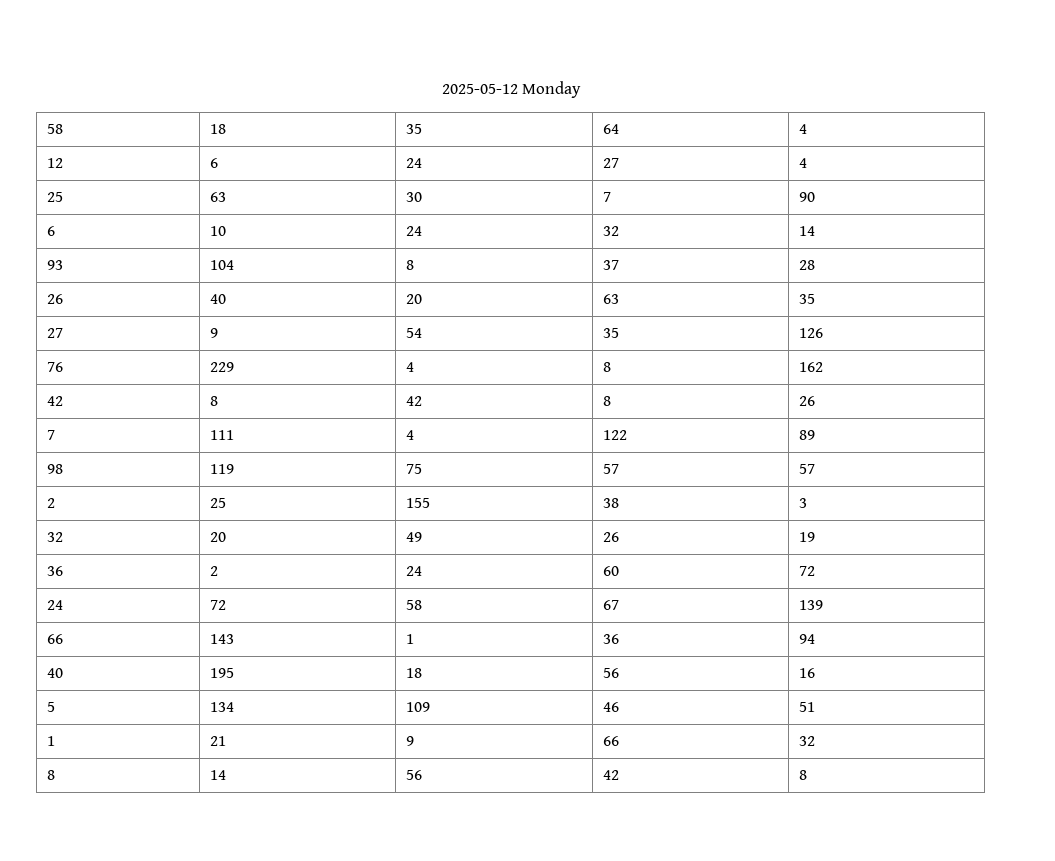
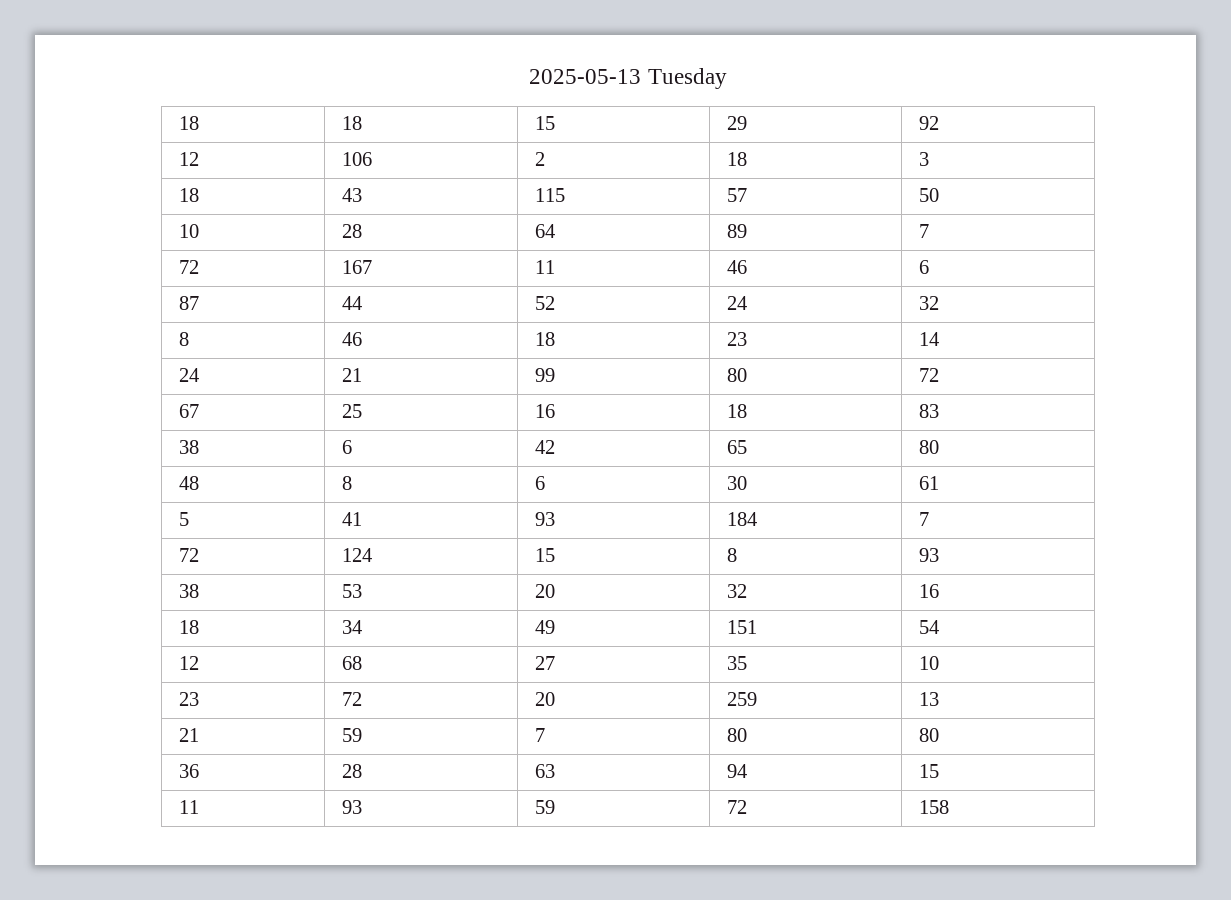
- 2025-05-12 Monday
- 58 | 18 | 35 | 64 | 4
- 12 | 6 | 24 | 27 | 4
- 25 | 63 | 30 | 7 | 90
- 6 | 10 | 24 | 32 | 14
- 93 | 104 | 8 | 37 | 28
- 26 | 40 | 20 | 63 | 35
- 27 | 9 | 54 | 35 | 126
- 76 | 229 | 4 | 8 | 162
- 42 | 8 | 42 | 8 | 26
- 7 | 111 | 4 | 122 | 89
- 98 | 119 | 75 | 57 | 57
- 2 | 25 | 155 | 38 | 3
- 32 | 20 | 49 | 26 | 19
- 36 | 2 | 24 | 60 | 72
- 24 | 72 | 58 | 67 | 139
- 66 | 143 | 1 | 36 | 94
- 40 | 195 | 18 | 56 | 16
- 5 | 134 | 109 | 46 | 51
- 1 | 21 | 9 | 66 | 32
- 8 | 14 | 56 | 42 | 8
+ 2025-05-13 Tuesday
+ 18 | 18 | 15 | 29 | 92
+ 12 | 106 | 2 | 18 | 3
+ 18 | 43 | 115 | 57 | 50
+ 10 | 28 | 64 | 89 | 7
+ 72 | 167 | 11 | 46 | 6
+ 87 | 44 | 52 | 24 | 32
+ 8 | 46 | 18 | 23 | 14
+ 24 | 21 | 99 | 80 | 72
+ 67 | 25 | 16 | 18 | 83
+ 38 | 6 | 42 | 65 | 80
+ 48 | 8 | 6 | 30 | 61
+ 5 | 41 | 93 | 184 | 7
+ 72 | 124 | 15 | 8 | 93
+ 38 | 53 | 20 | 32 | 16
+ 18 | 34 | 49 | 151 | 54
+ 12 | 68 | 27 | 35 | 10
+ 23 | 72 | 20 | 259 | 13
+ 21 | 59 | 7 | 80 | 80
+ 36 | 28 | 63 | 94 | 15
+ 11 | 93 | 59 | 72 | 158

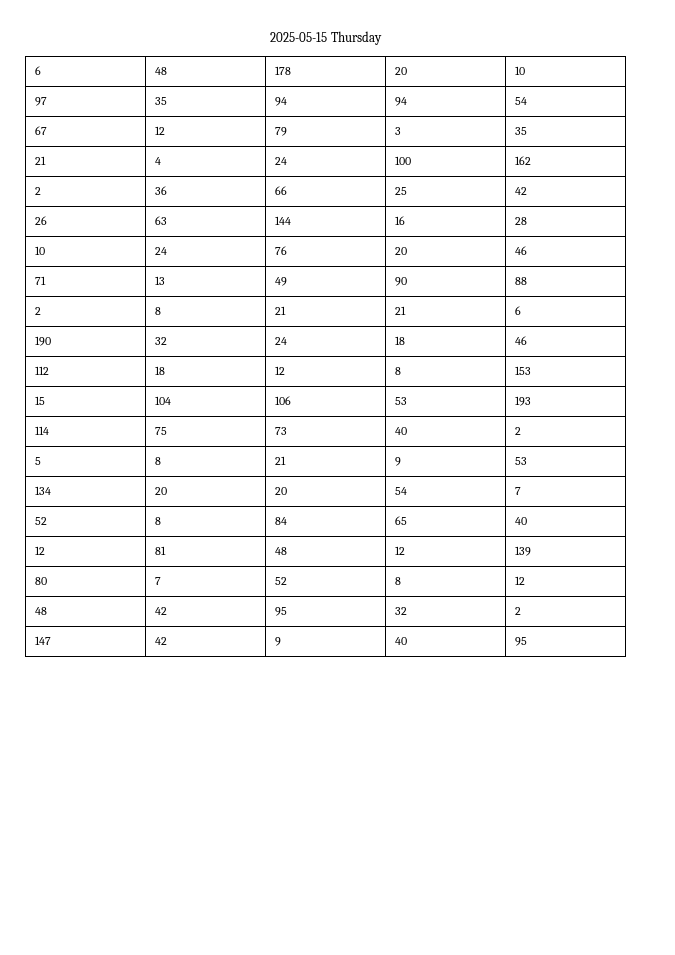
- 2025-05-13 Tuesday
- 18 | 18 | 15 | 29 | 92
- 12 | 106 | 2 | 18 | 3
- 18 | 43 | 115 | 57 | 50
- 10 | 28 | 64 | 89 | 7
- 72 | 167 | 11 | 46 | 6
- 87 | 44 | 52 | 24 | 32
- 8 | 46 | 18 | 23 | 14
- 24 | 21 | 99 | 80 | 72
- 67 | 25 | 16 | 18 | 83
- 38 | 6 | 42 | 65 | 80
- 48 | 8 | 6 | 30 | 61
- 5 | 41 | 93 | 184 | 7
- 72 | 124 | 15 | 8 | 93
- 38 | 53 | 20 | 32 | 16
- 18 | 34 | 49 | 151 | 54
- 12 | 68 | 27 | 35 | 10
- 23 | 72 | 20 | 259 | 13
- 21 | 59 | 7 | 80 | 80
- 36 | 28 | 63 | 94 | 15
- 11 | 93 | 59 | 72 | 158
+ 2025-05-15 Thursday
+ 6 | 48 | 178 | 20 | 10
+ 97 | 35 | 94 | 94 | 54
+ 67 | 12 | 79 | 3 | 35
+ 21 | 4 | 24 | 100 | 162
+ 2 | 36 | 66 | 25 | 42
+ 26 | 63 | 144 | 16 | 28
+ 10 | 24 | 76 | 20 | 46
+ 71 | 13 | 49 | 90 | 88
+ 2 | 8 | 21 | 21 | 6
+ 190 | 32 | 24 | 18 | 46
+ 112 | 18 | 12 | 8 | 153
+ 15 | 104 | 106 | 53 | 193
+ 114 | 75 | 73 | 40 | 2
+ 5 | 8 | 21 | 9 | 53
+ 134 | 20 | 20 | 54 | 7
+ 52 | 8 | 84 | 65 | 40
+ 12 | 81 | 48 | 12 | 139
+ 80 | 7 | 52 | 8 | 12
+ 48 | 42 | 95 | 32 | 2
+ 147 | 42 | 9 | 40 | 95

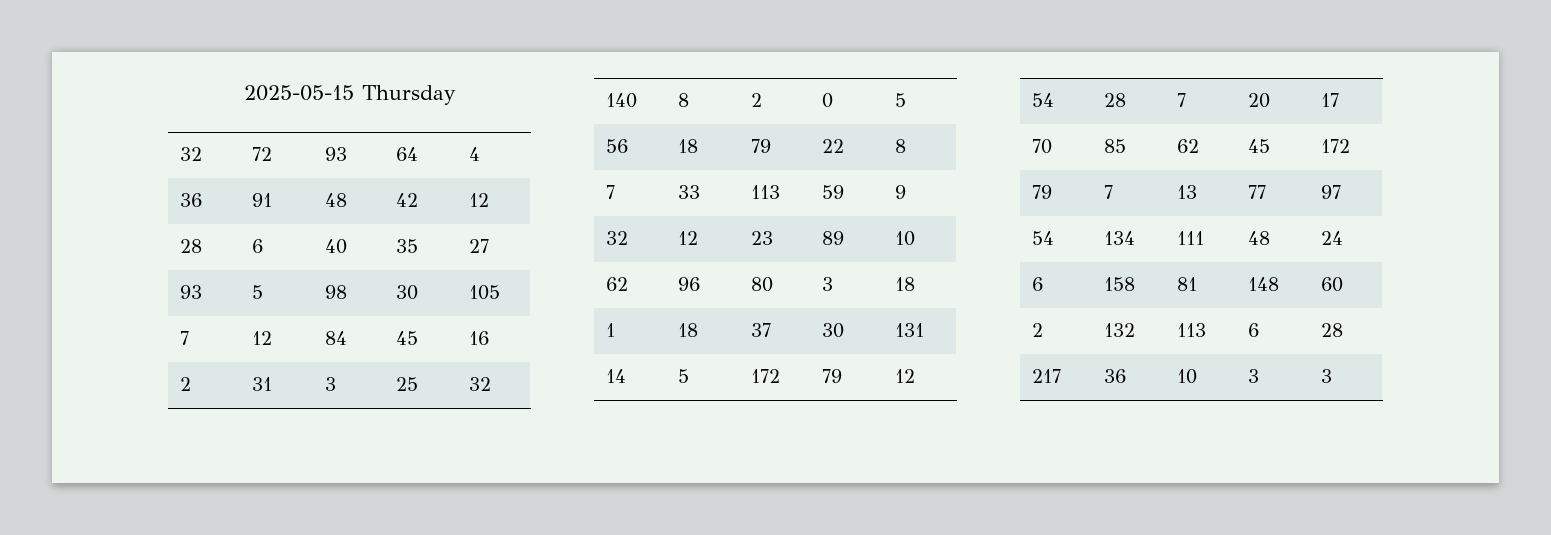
- 6 | 48 | 178 | 20 | 10
- 97 | 35 | 94 | 94 | 54
- 67 | 12 | 79 | 3 | 35
- 21 | 4 | 24 | 100 | 162
- 2 | 36 | 66 | 25 | 42
- 26 | 63 | 144 | 16 | 28
- 10 | 24 | 76 | 20 | 46
- 71 | 13 | 49 | 90 | 88
- 2 | 8 | 21 | 21 | 6
- 190 | 32 | 24 | 18 | 46
- 112 | 18 | 12 | 8 | 153
- 15 | 104 | 106 | 53 | 193
- 114 | 75 | 73 | 40 | 2
- 5 | 8 | 21 | 9 | 53
- 134 | 20 | 20 | 54 | 7
- 52 | 8 | 84 | 65 | 40
- 12 | 81 | 48 | 12 | 139
- 80 | 7 | 52 | 8 | 12
- 48 | 42 | 95 | 32 | 2
- 147 | 42 | 9 | 40 | 95
+ 32 | 72 | 93 | 64 | 4
+ 36 | 91 | 48 | 42 | 12
+ 28 | 6 | 40 | 35 | 27
+ 93 | 5 | 98 | 30 | 105
+ 7 | 12 | 84 | 45 | 16
+ 2 | 31 | 3 | 25 | 32
+ 140 | 8 | 2 | 0 | 5
+ 56 | 18 | 79 | 22 | 8
+ 7 | 33 | 113 | 59 | 9
+ 32 | 12 | 23 | 89 | 10
+ 62 | 96 | 80 | 3 | 18
+ 1 | 18 | 37 | 30 | 131
+ 14 | 5 | 172 | 79 | 12
+ 54 | 28 | 7 | 20 | 17
+ 70 | 85 | 62 | 45 | 172
+ 79 | 7 | 13 | 77 | 97
+ 54 | 134 | 111 | 48 | 24
+ 6 | 158 | 81 | 148 | 60
+ 2 | 132 | 113 | 6 | 28
+ 217 | 36 | 10 | 3 | 3

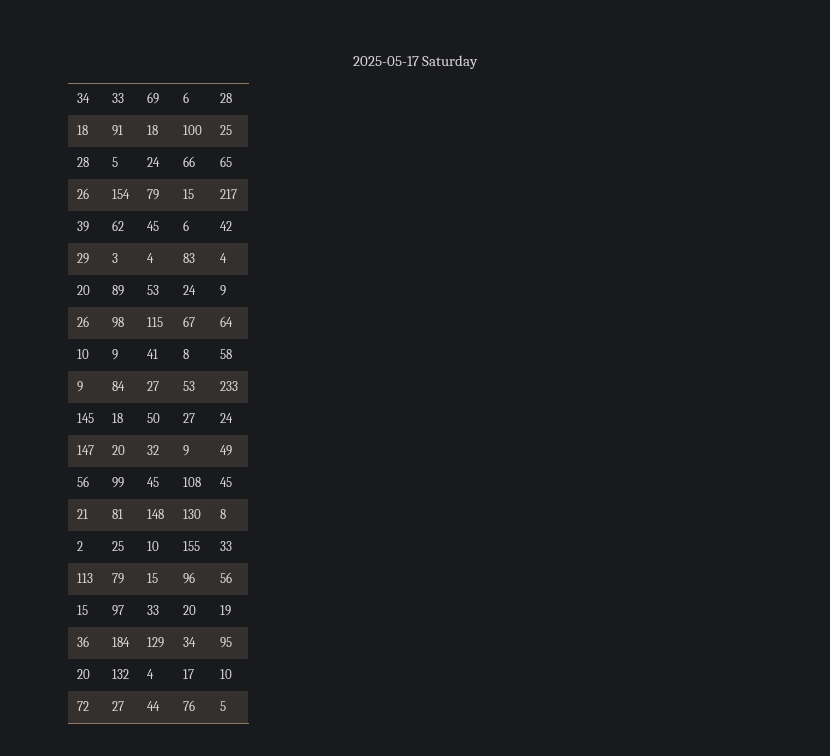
- 2025-05-15 Thursday
- 32 | 72 | 93 | 64 | 4
- 36 | 91 | 48 | 42 | 12
- 28 | 6 | 40 | 35 | 27
- 93 | 5 | 98 | 30 | 105
- 7 | 12 | 84 | 45 | 16
- 2 | 31 | 3 | 25 | 32
- 140 | 8 | 2 | 0 | 5
- 56 | 18 | 79 | 22 | 8
- 7 | 33 | 113 | 59 | 9
- 32 | 12 | 23 | 89 | 10
- 62 | 96 | 80 | 3 | 18
- 1 | 18 | 37 | 30 | 131
- 14 | 5 | 172 | 79 | 12
- 54 | 28 | 7 | 20 | 17
- 70 | 85 | 62 | 45 | 172
- 79 | 7 | 13 | 77 | 97
- 54 | 134 | 111 | 48 | 24
- 6 | 158 | 81 | 148 | 60
- 2 | 132 | 113 | 6 | 28
- 217 | 36 | 10 | 3 | 3
+ 2025-05-17 Saturday
+ 34 | 33 | 69 | 6 | 28
+ 18 | 91 | 18 | 100 | 25
+ 28 | 5 | 24 | 66 | 65
+ 26 | 154 | 79 | 15 | 217
+ 39 | 62 | 45 | 6 | 42
+ 29 | 3 | 4 | 83 | 4
+ 20 | 89 | 53 | 24 | 9
+ 26 | 98 | 115 | 67 | 64
+ 10 | 9 | 41 | 8 | 58
+ 9 | 84 | 27 | 53 | 233
+ 145 | 18 | 50 | 27 | 24
+ 147 | 20 | 32 | 9 | 49
+ 56 | 99 | 45 | 108 | 45
+ 21 | 81 | 148 | 130 | 8
+ 2 | 25 | 10 | 155 | 33
+ 113 | 79 | 15 | 96 | 56
+ 15 | 97 | 33 | 20 | 19
+ 36 | 184 | 129 | 34 | 95
+ 20 | 132 | 4 | 17 | 10
+ 72 | 27 | 44 | 76 | 5

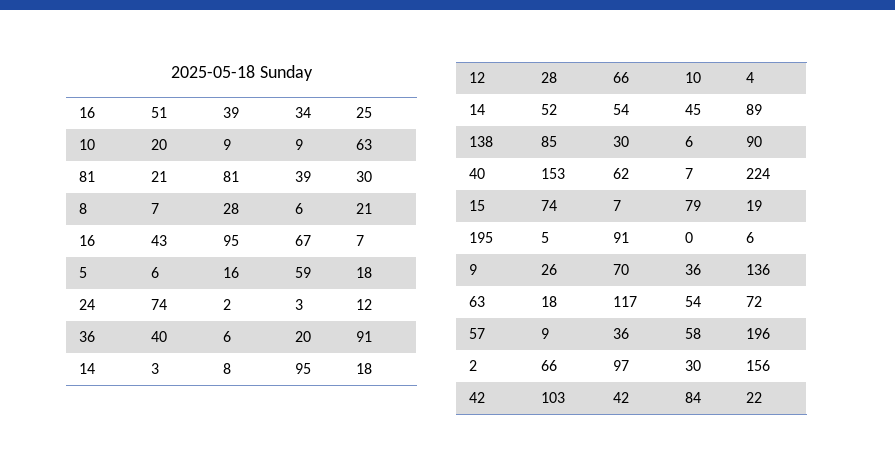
- 2025-05-17 Saturday
- 34 | 33 | 69 | 6 | 28
- 18 | 91 | 18 | 100 | 25
- 28 | 5 | 24 | 66 | 65
- 26 | 154 | 79 | 15 | 217
- 39 | 62 | 45 | 6 | 42
- 29 | 3 | 4 | 83 | 4
- 20 | 89 | 53 | 24 | 9
- 26 | 98 | 115 | 67 | 64
- 10 | 9 | 41 | 8 | 58
- 9 | 84 | 27 | 53 | 233
- 145 | 18 | 50 | 27 | 24
- 147 | 20 | 32 | 9 | 49
- 56 | 99 | 45 | 108 | 45
- 21 | 81 | 148 | 130 | 8
- 2 | 25 | 10 | 155 | 33
- 113 | 79 | 15 | 96 | 56
- 15 | 97 | 33 | 20 | 19
- 36 | 184 | 129 | 34 | 95
- 20 | 132 | 4 | 17 | 10
- 72 | 27 | 44 | 76 | 5
+ 2025-05-18 Sunday
+ 16 | 51 | 39 | 34 | 25
+ 10 | 20 | 9 | 9 | 63
+ 81 | 21 | 81 | 39 | 30
+ 8 | 7 | 28 | 6 | 21
+ 16 | 43 | 95 | 67 | 7
+ 5 | 6 | 16 | 59 | 18
+ 24 | 74 | 2 | 3 | 12
+ 36 | 40 | 6 | 20 | 91
+ 14 | 3 | 8 | 95 | 18
+ 12 | 28 | 66 | 10 | 4
+ 14 | 52 | 54 | 45 | 89
+ 138 | 85 | 30 | 6 | 90
+ 40 | 153 | 62 | 7 | 224
+ 15 | 74 | 7 | 79 | 19
+ 195 | 5 | 91 | 0 | 6
+ 9 | 26 | 70 | 36 | 136
+ 63 | 18 | 117 | 54 | 72
+ 57 | 9 | 36 | 58 | 196
+ 2 | 66 | 97 | 30 | 156
+ 42 | 103 | 42 | 84 | 22

